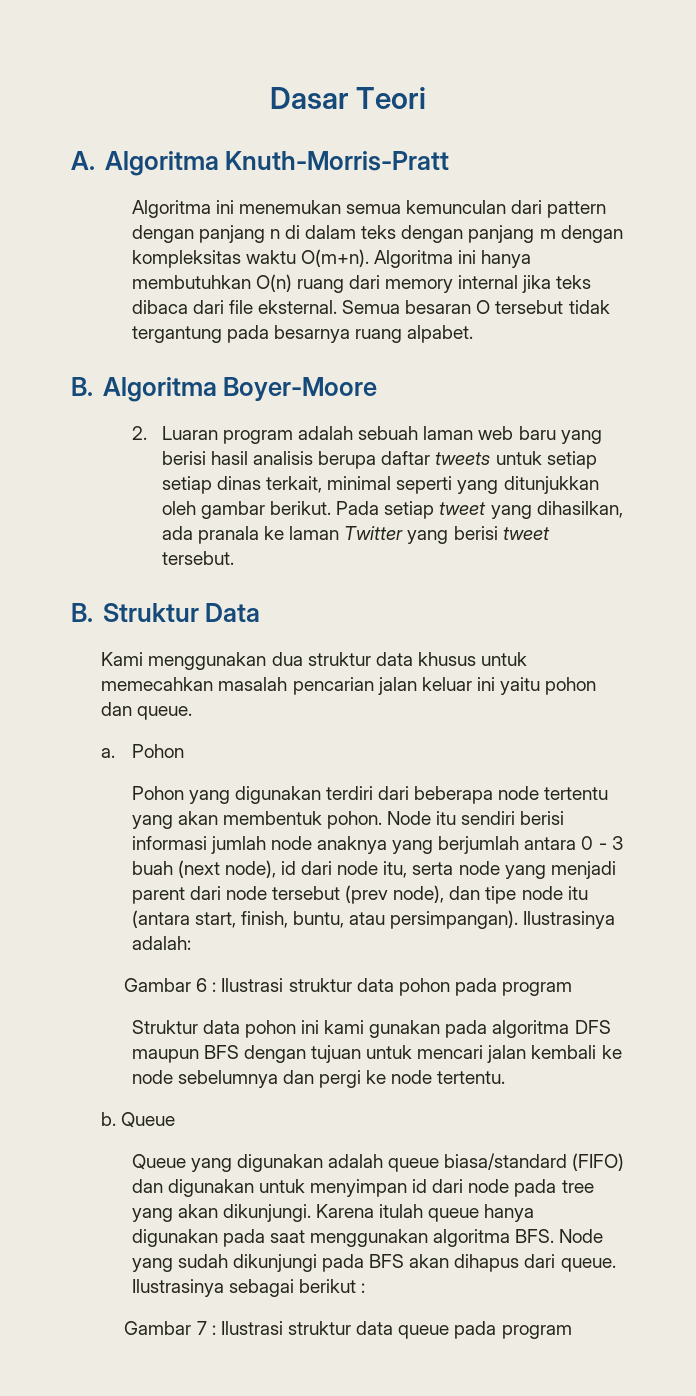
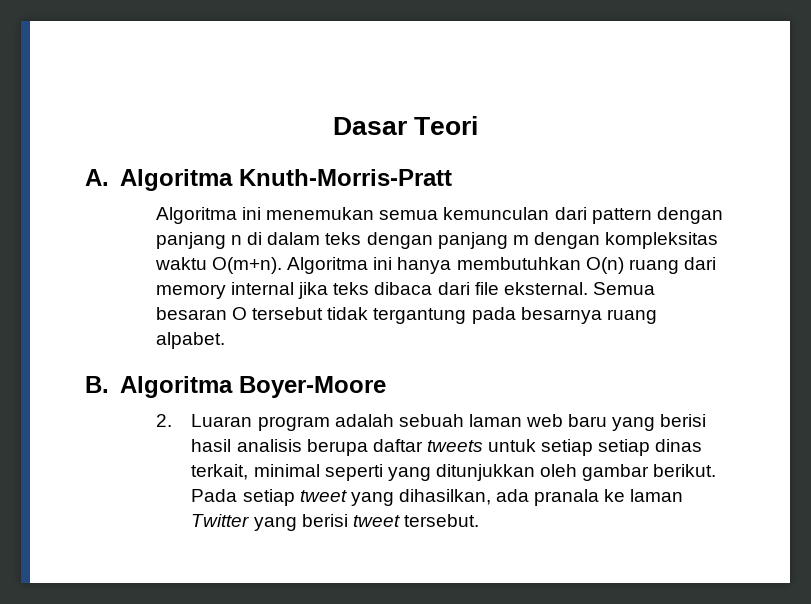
- B. Struktur Data
- Kami menggunakan dua struktur data khusus untuk memecahkan masalah pencarian jalan keluar ini yaitu pohon dan queue.
- a. Pohon
- Pohon yang digunakan terdiri dari beberapa node tertentu yang akan membentuk pohon. Node itu sendiri berisi informasi jumlah node anaknya yang berjumlah antara 0 - 3 buah (next node), id dari node itu, serta node yang menjadi parent dari node tersebut (prev node), dan tipe node itu (antara start, finish, buntu, atau persimpangan). Ilustrasinya adalah:
- Gambar 6 : Ilustrasi struktur data pohon pada program
- Struktur data pohon ini kami gunakan pada algoritma DFS maupun BFS dengan tujuan untuk mencari jalan kembali ke node sebelumnya dan pergi ke node tertentu.
- b. Queue
- Queue yang digunakan adalah queue biasa/standard (FIFO) dan digunakan untuk menyimpan id dari node pada tree yang akan dikunjungi. Karena itulah queue hanya digunakan pada saat menggunakan algoritma BFS. Node yang sudah dikunjungi pada BFS akan dihapus dari queue. Ilustrasinya sebagai berikut :
- Gambar 7 : Ilustrasi struktur data queue pada program

